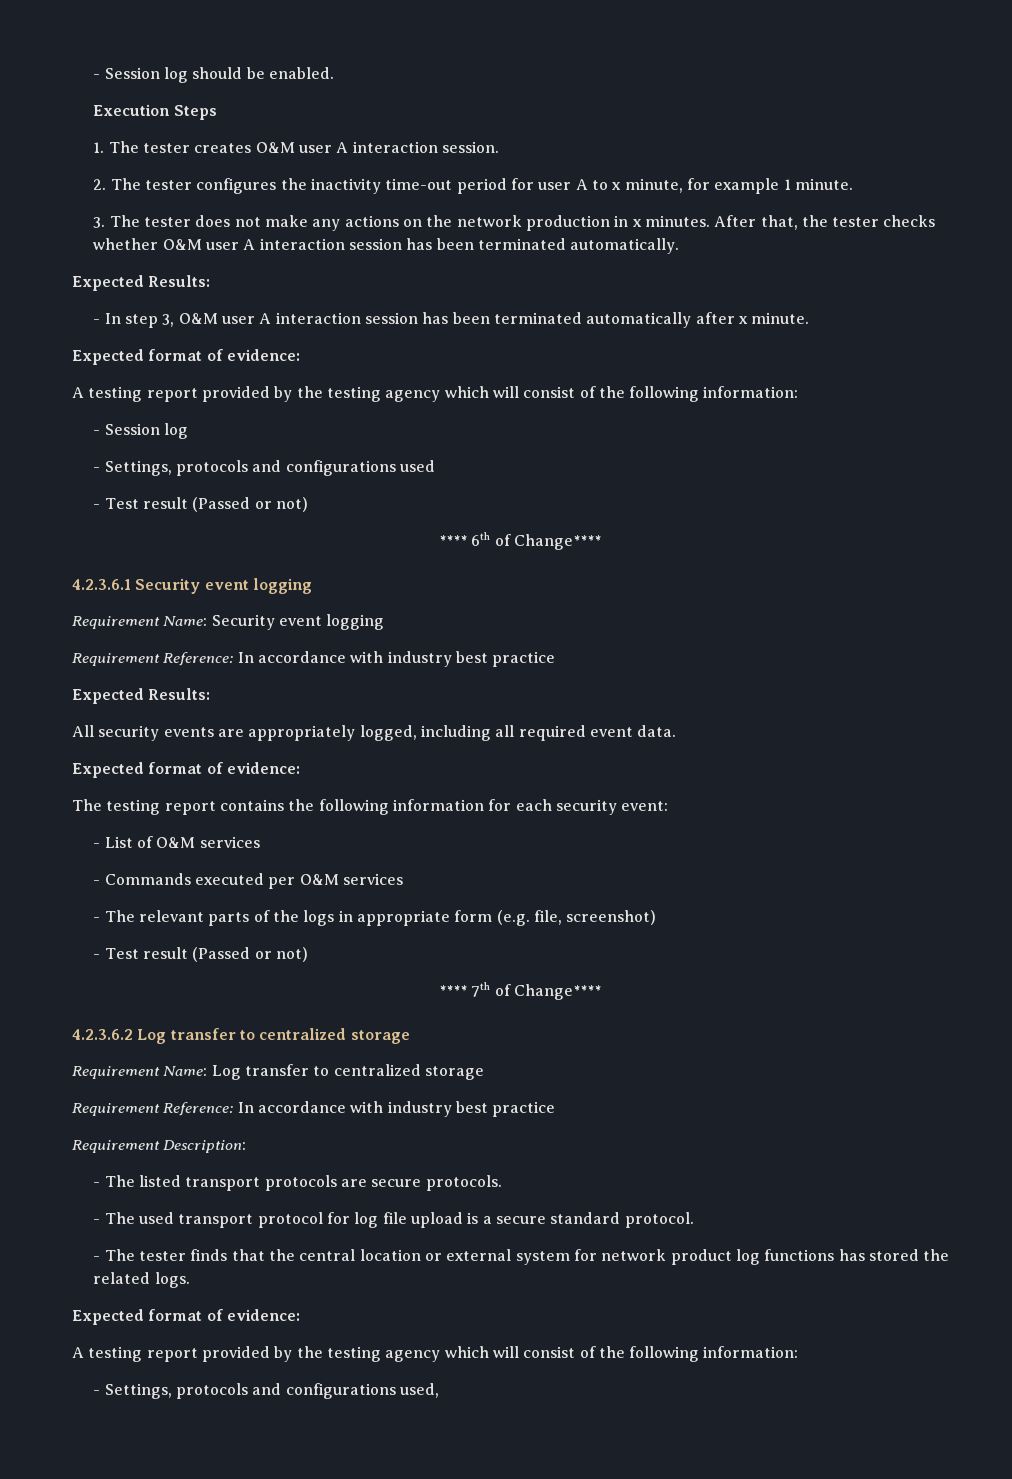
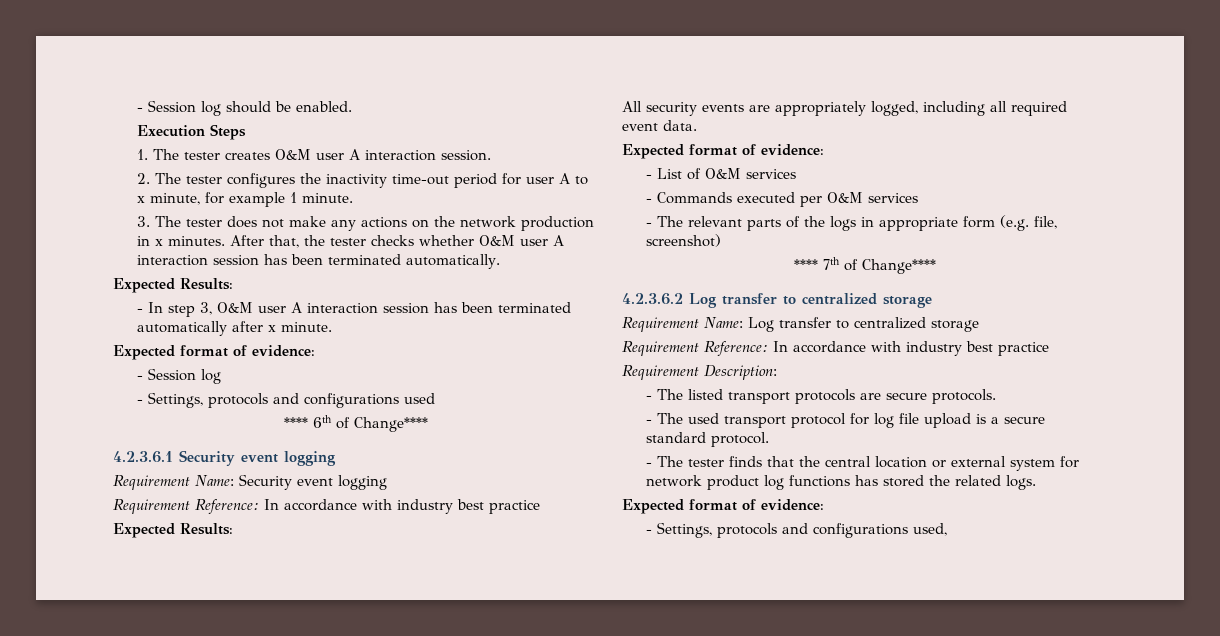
  - In step 3, O&M user A interaction session has been terminated automatically after x minute.
  Expected format of evidence:
- A testing report provided by the testing agency which will consist of the following information:
  - Settings, protocols and configurations used
- - Test result (Passed or not)
- The testing report contains the following information for each security event:
  - The relevant parts of the logs in appropriate form (e.g. file, screenshot)
- - Test result (Passed or not)
  - The tester finds that the central location or external system for network product log functions has stored the related logs.
  Expected format of evidence:
- A testing report provided by the testing agency which will consist of the following information:

